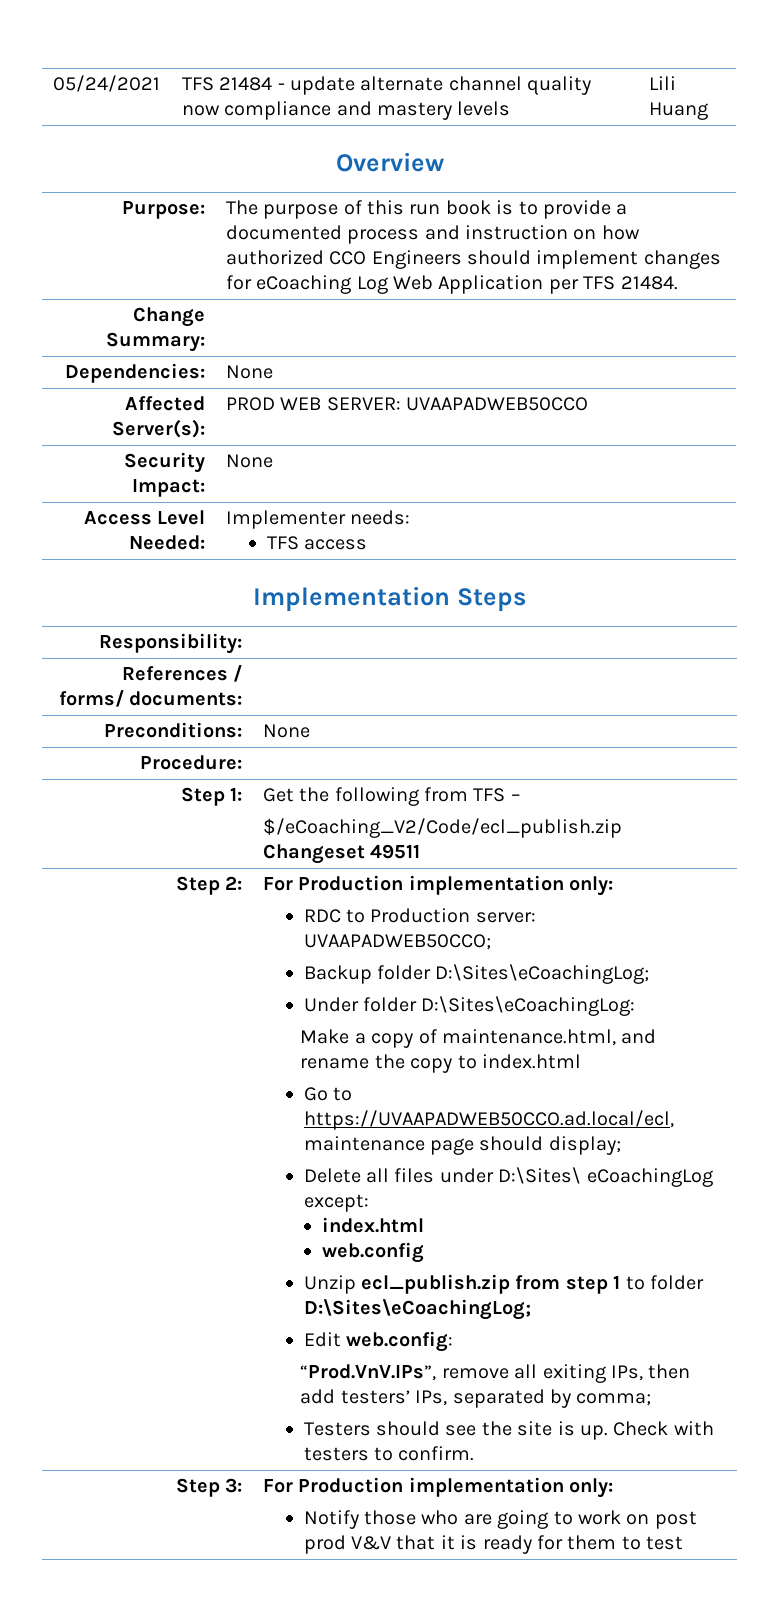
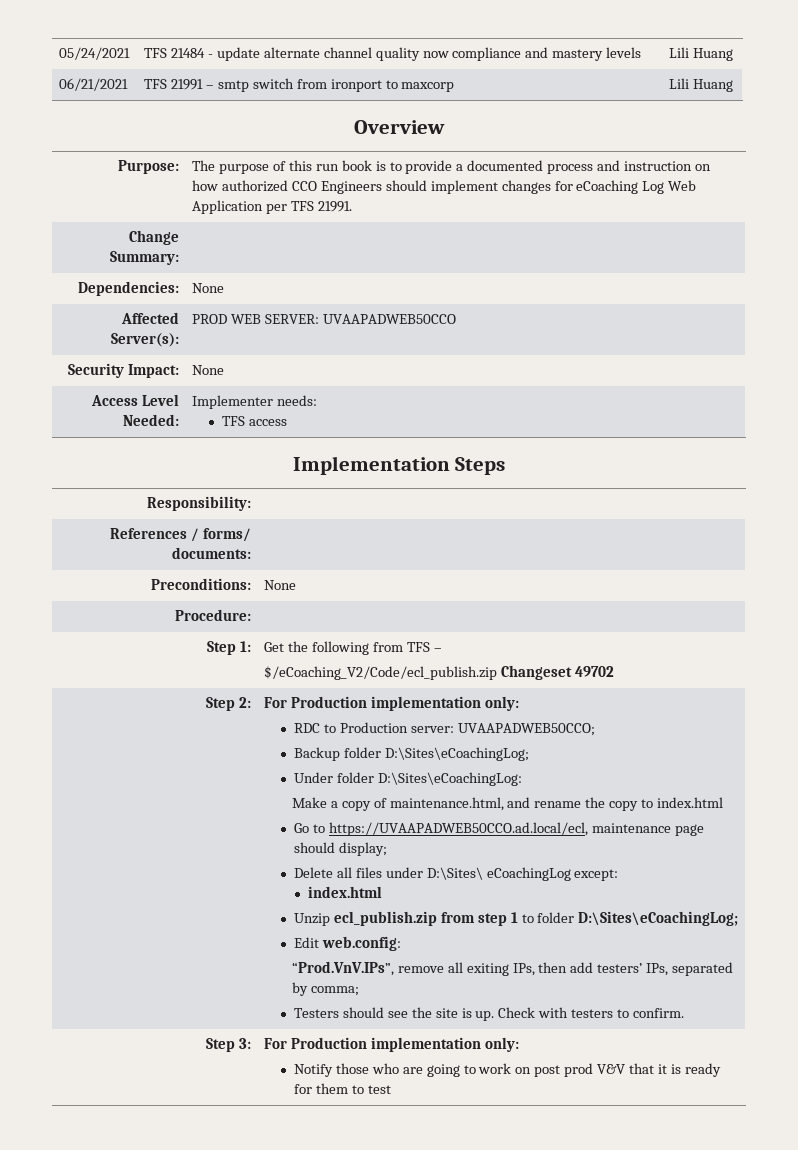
+ 06/21/2021 | TFS 21991 – smtp switch from ironport to maxcorp | Lili Huang
- Purpose: | The purpose of this run book is to provide a documented process and instruction on how authorized CCO Engineers should implement changes for eCoaching Log Web Application per TFS 21484.
+ Purpose: | The purpose of this run book is to provide a documented process and instruction on how authorized CCO Engineers should implement changes for eCoaching Log Web Application per TFS 21991.
  Step 1: | Get the following from TFS –
- $/eCoaching_V2/Code/ecl_publish.zip Changeset 49511
+ $/eCoaching_V2/Code/ecl_publish.zip Changeset 49702
- web.config

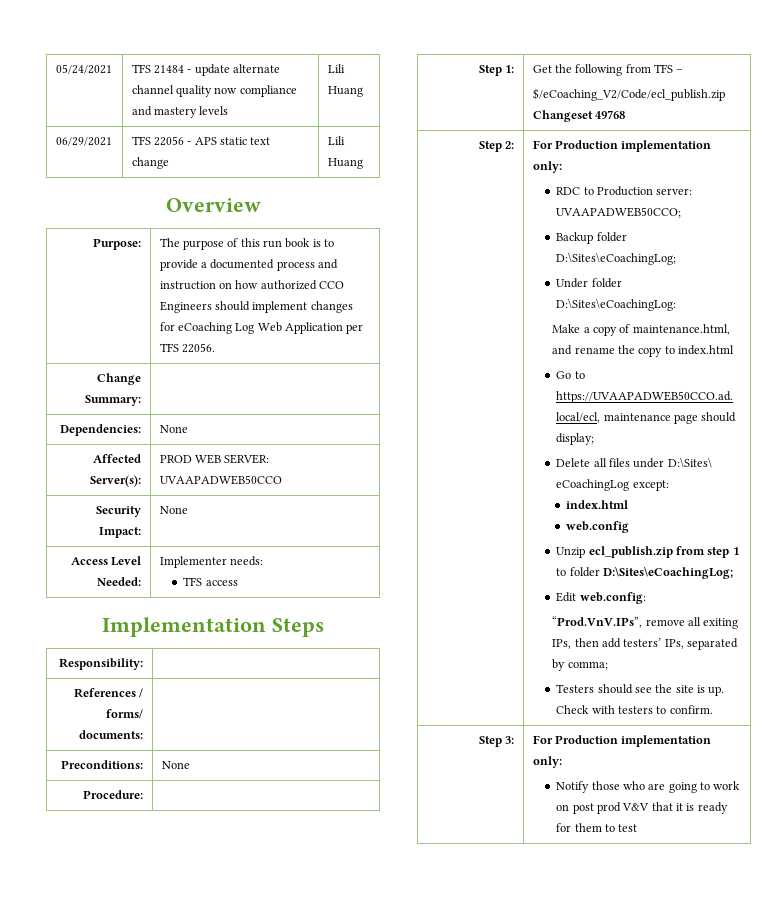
- 06/21/2021 | TFS 21991 – smtp switch from ironport to maxcorp | Lili Huang
+ 06/29/2021 | TFS 22056 - APS static text change | Lili Huang
- Purpose: | The purpose of this run book is to provide a documented process and instruction on how authorized CCO Engineers should implement changes for eCoaching Log Web Application per TFS 21991.
+ Purpose: | The purpose of this run book is to provide a documented process and instruction on how authorized CCO Engineers should implement changes for eCoaching Log Web Application per TFS 22056.
  Step 1: | Get the following from TFS –
- $/eCoaching_V2/Code/ecl_publish.zip Changeset 49702
+ $/eCoaching_V2/Code/ecl_publish.zip Changeset 49768
+ web.config

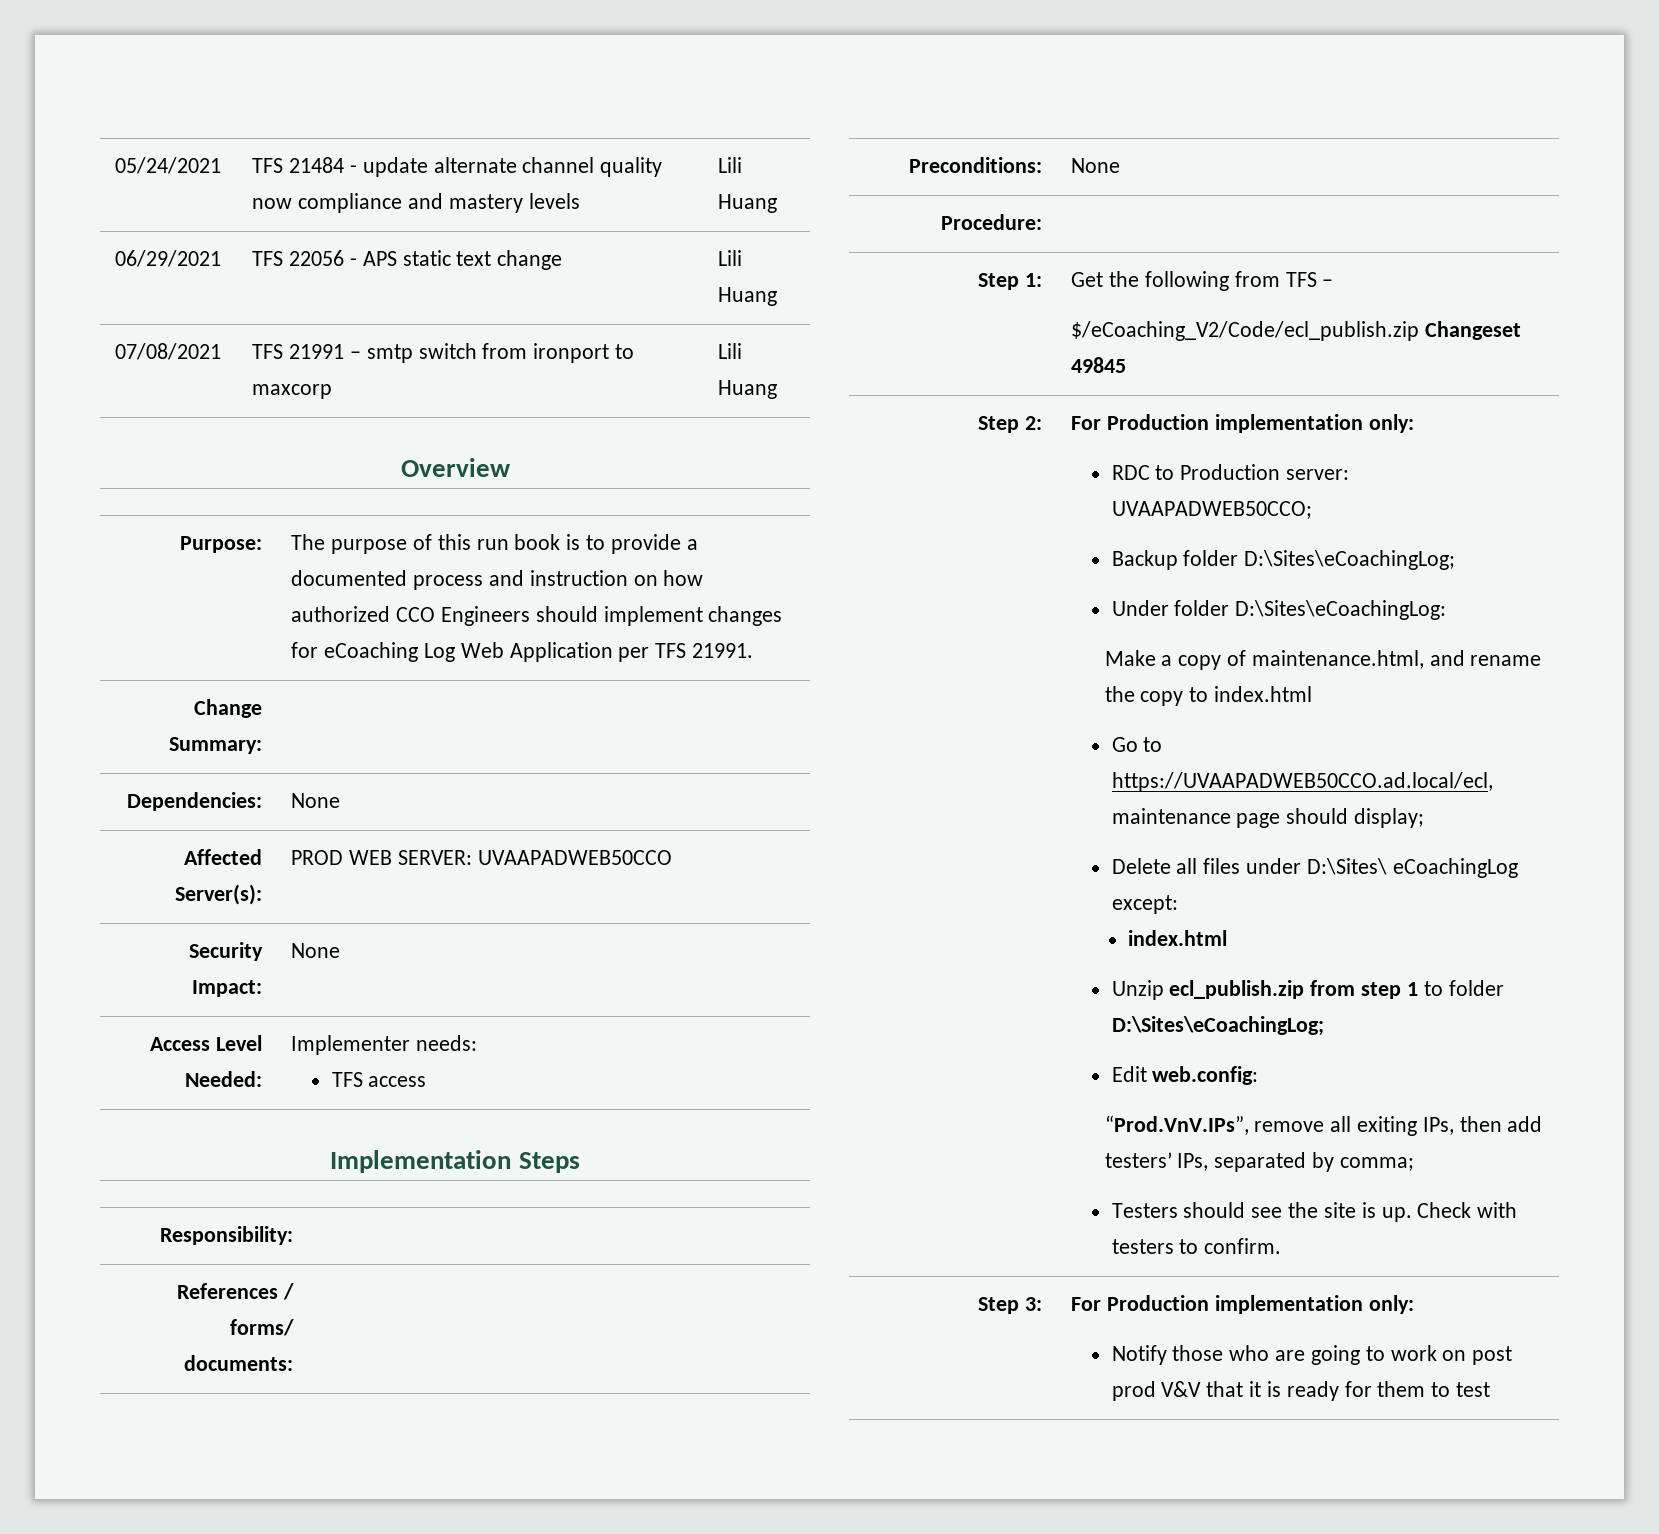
+ 07/08/2021 | TFS 21991 – smtp switch from ironport to maxcorp | Lili Huang
- Purpose: | The purpose of this run book is to provide a documented process and instruction on how authorized CCO Engineers should implement changes for eCoaching Log Web Application per TFS 22056.
+ Purpose: | The purpose of this run book is to provide a documented process and instruction on how authorized CCO Engineers should implement changes for eCoaching Log Web Application per TFS 21991.
  Step 1: | Get the following from TFS –
- $/eCoaching_V2/Code/ecl_publish.zip Changeset 49768
+ $/eCoaching_V2/Code/ecl_publish.zip Changeset 49845
- web.config

